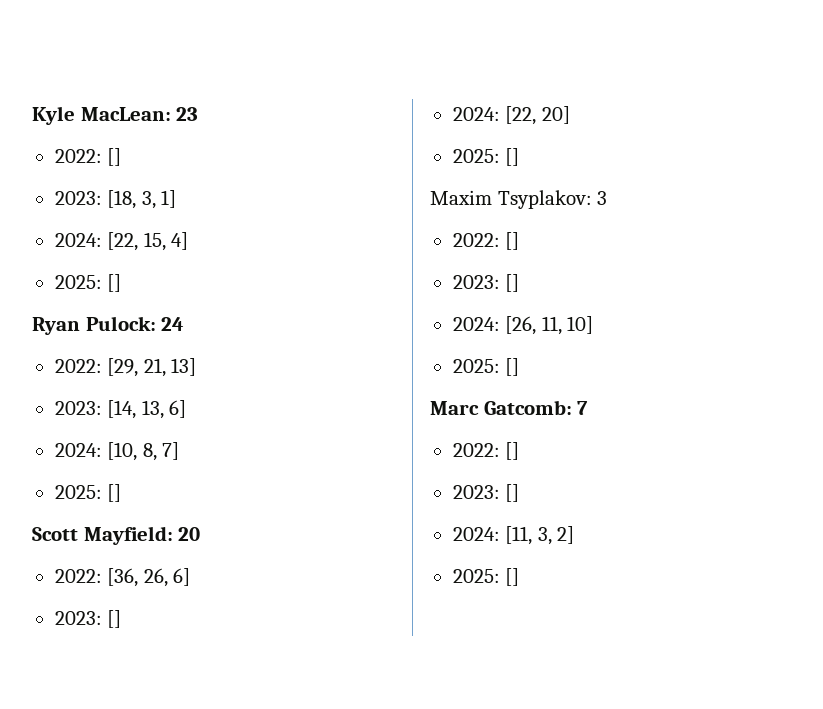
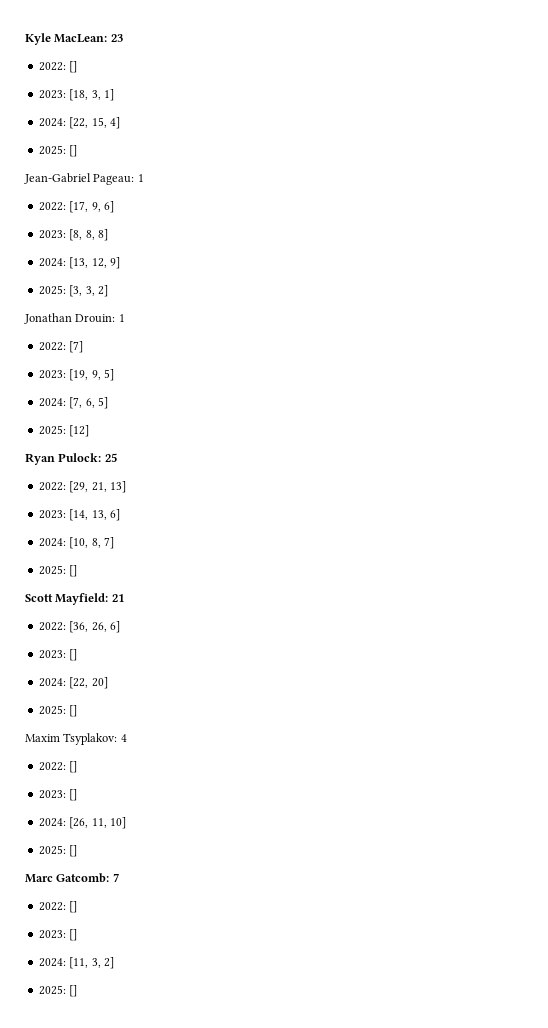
+ Jean-Gabriel Pageau: 1
+ 2022: [17, 9, 6]
+ 2023: [8, 8, 8]
+ 2024: [13, 12, 9]
+ 2025: [3, 3, 2]
+ Jonathan Drouin: 1
+ 2022: [7]
+ 2023: [19, 9, 5]
+ 2024: [7, 6, 5]
+ 2025: [12]
- Ryan Pulock: 24
+ Ryan Pulock: 25
- Scott Mayfield: 20
+ Scott Mayfield: 21
- Maxim Tsyplakov: 3
+ Maxim Tsyplakov: 4

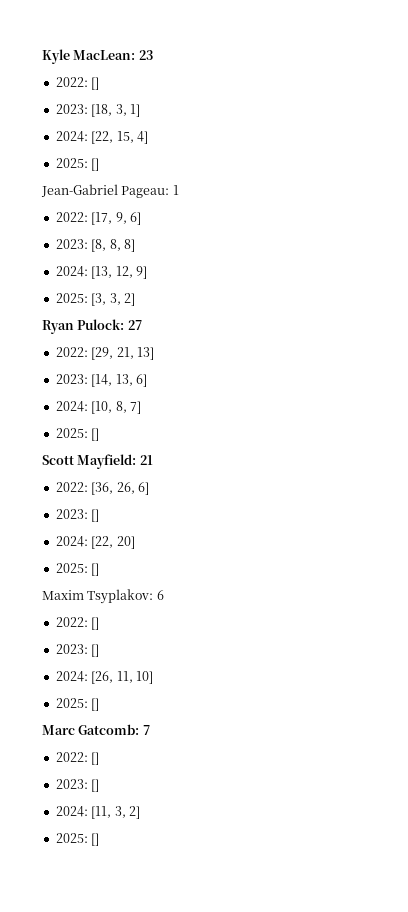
- Jonathan Drouin: 1
- 2022: [7]
- 2023: [19, 9, 5]
- 2024: [7, 6, 5]
- 2025: [12]
- Ryan Pulock: 25
+ Ryan Pulock: 27
- Maxim Tsyplakov: 4
+ Maxim Tsyplakov: 6

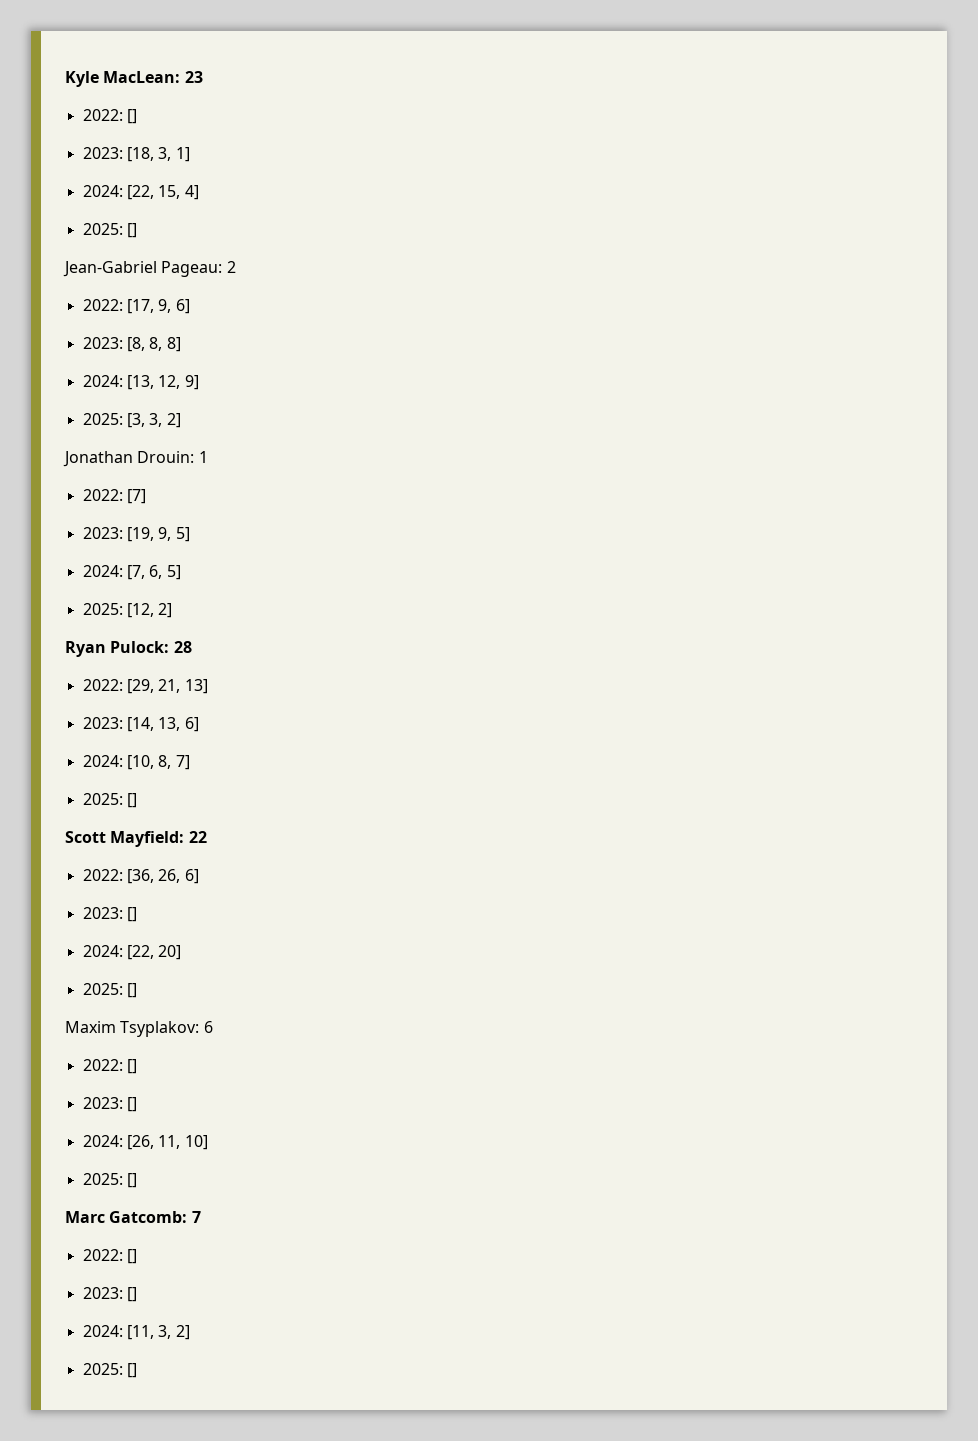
- Jean-Gabriel Pageau: 1
+ Jean-Gabriel Pageau: 2
+ Jonathan Drouin: 1
+ 2022: [7]
+ 2023: [19, 9, 5]
+ 2024: [7, 6, 5]
+ 2025: [12, 2]
- Ryan Pulock: 27
+ Ryan Pulock: 28
- Scott Mayfield: 21
+ Scott Mayfield: 22

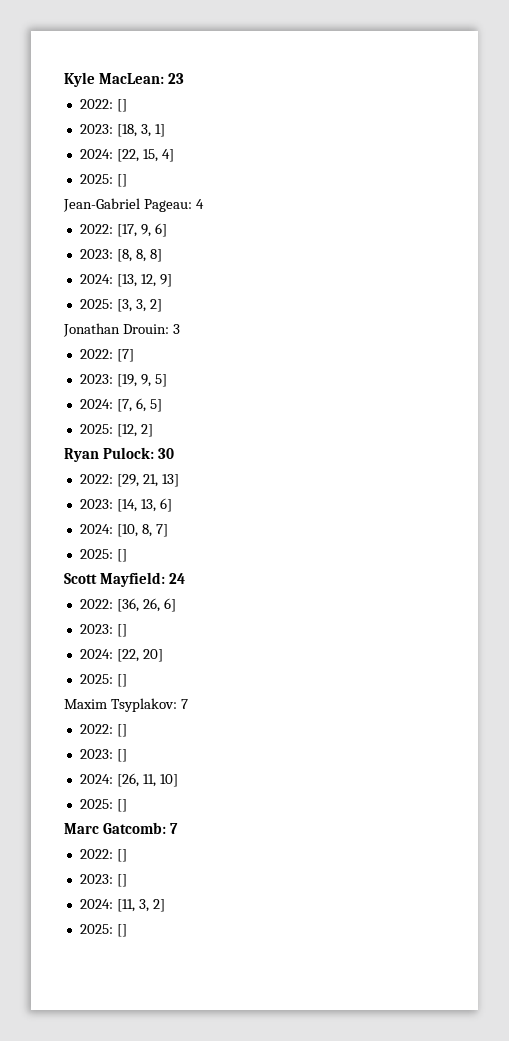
- Jean-Gabriel Pageau: 2
+ Jean-Gabriel Pageau: 4
- Jonathan Drouin: 1
+ Jonathan Drouin: 3
- Ryan Pulock: 28
+ Ryan Pulock: 30
- Scott Mayfield: 22
+ Scott Mayfield: 24
- Maxim Tsyplakov: 6
+ Maxim Tsyplakov: 7

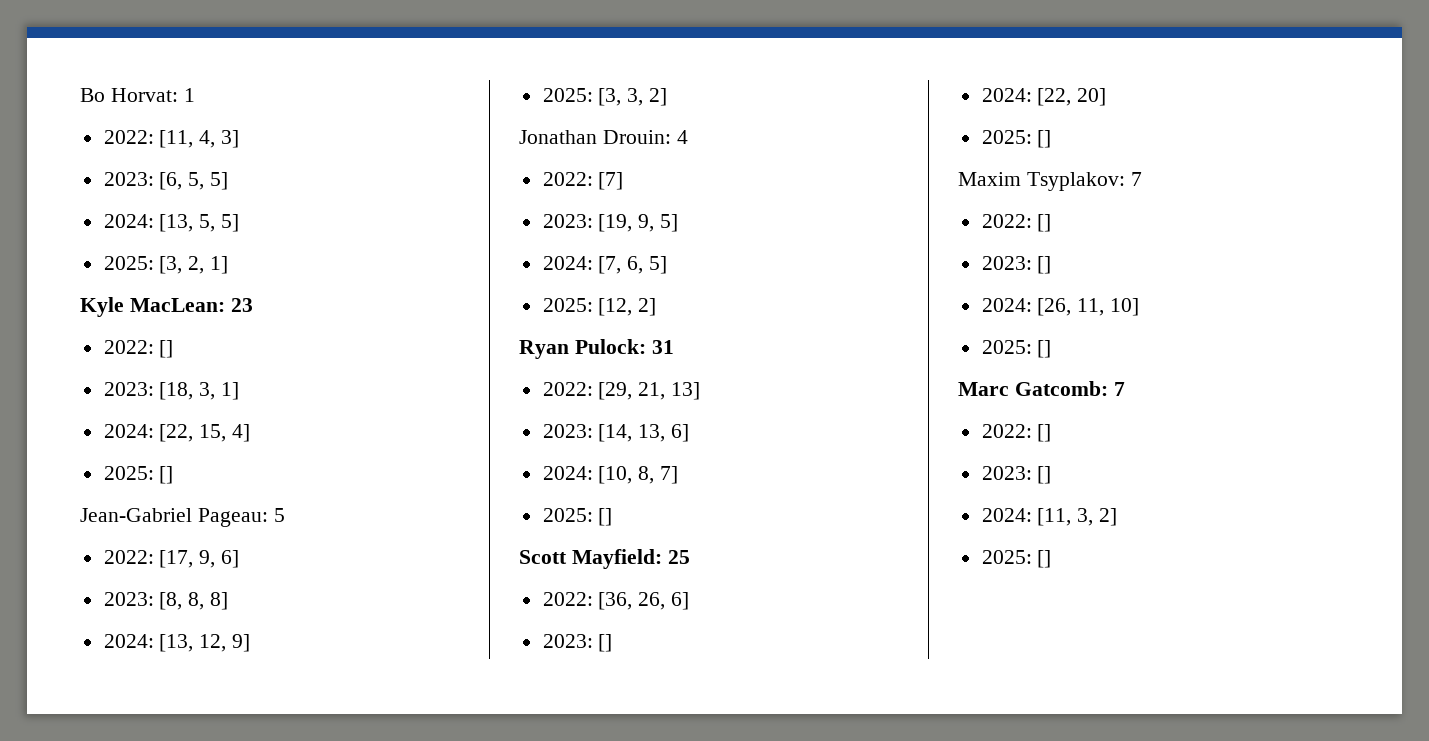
+ Bo Horvat: 1
+ 2022: [11, 4, 3]
+ 2023: [6, 5, 5]
+ 2024: [13, 5, 5]
+ 2025: [3, 2, 1]
- Jean-Gabriel Pageau: 4
+ Jean-Gabriel Pageau: 5
- Jonathan Drouin: 3
+ Jonathan Drouin: 4
- Ryan Pulock: 30
+ Ryan Pulock: 31
- Scott Mayfield: 24
+ Scott Mayfield: 25

